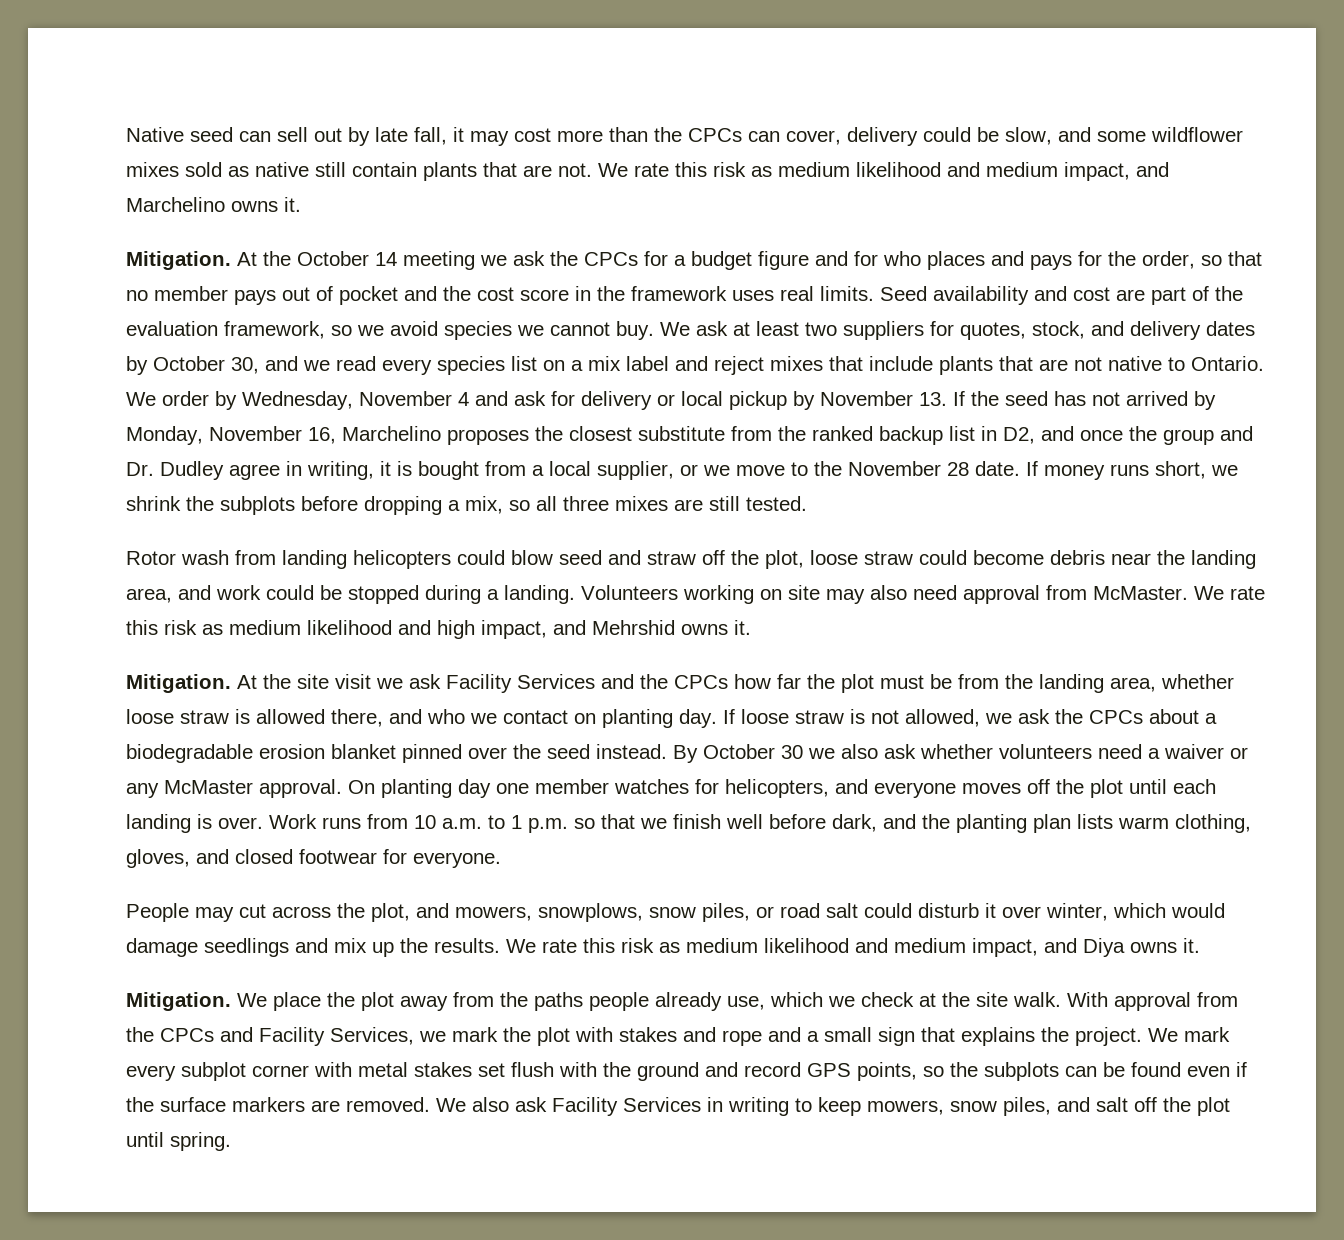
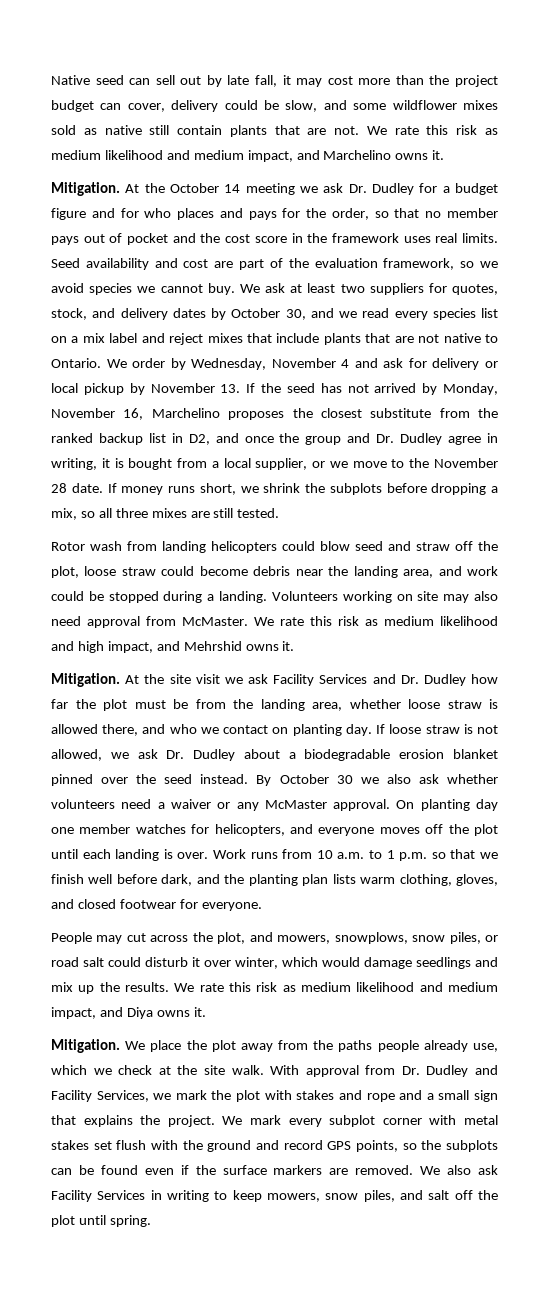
- Native seed can sell out by late fall, it may cost more than the CPCs can cover, delivery could be slow, and some wildflower mixes sold as native still contain plants that are not.
+ Native seed can sell out by late fall, it may cost more than the project budget can cover, delivery could be slow, and some wildflower mixes sold as native still contain plants that are not.
- At the October 14 meeting we ask the CPCs for a budget figure and for who places and pays for the order, so that no member pays out of pocket and the cost score in the framework uses real limits.
+ At the October 14 meeting we ask Dr. Dudley for a budget figure and for who places and pays for the order, so that no member pays out of pocket and the cost score in the framework uses real limits.
- At the site visit we ask Facility Services and the CPCs how far the plot must be from the landing area, whether loose straw is allowed there, and who we contact on planting day.
+ At the site visit we ask Facility Services and Dr. Dudley how far the plot must be from the landing area, whether loose straw is allowed there, and who we contact on planting day.
- If loose straw is not allowed, we ask the CPCs about a biodegradable erosion blanket pinned over the seed instead.
+ If loose straw is not allowed, we ask Dr. Dudley about a biodegradable erosion blanket pinned over the seed instead.
- With approval from the CPCs and Facility Services, we mark the plot with stakes and rope and a small sign that explains the project.
+ With approval from Dr. Dudley and Facility Services, we mark the plot with stakes and rope and a small sign that explains the project.

